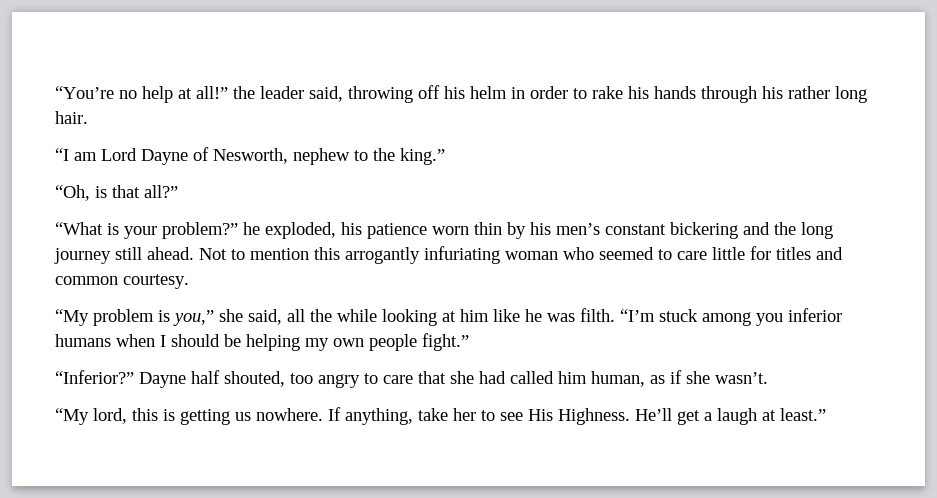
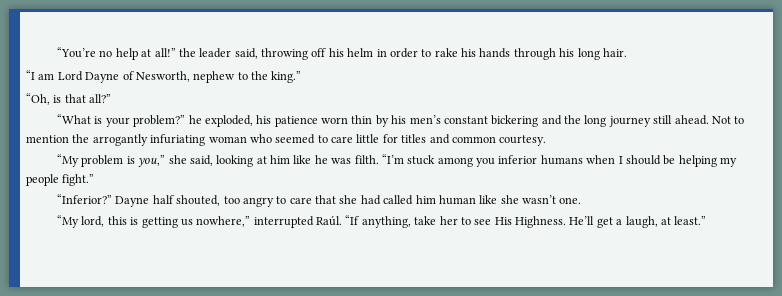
- “You’re no help at all!” the leader said, throwing off his helm in order to rake his hands through his rather long hair.
+ “You’re no help at all!” the leader said, throwing off his helm in order to rake his hands through his long hair.
- Not to mention this arrogantly infuriating woman who seemed to care little for titles and common courtesy.
+ Not to mention the arrogantly infuriating woman who seemed to care little for titles and common courtesy.
- “My problem is you,” she said, all the while looking at him like he was filth.
+ “My problem is you,” she said, looking at him like he was filth.
- “I’m stuck among you inferior humans when I should be helping my own people fight.”
+ “I’m stuck among you inferior humans when I should be helping my people fight.”
- Dayne half shouted, too angry to care that she had called him human, as if she wasn’t.
+ Dayne half shouted, too angry to care that she had called him human like she wasn’t one.
- “My lord, this is getting us nowhere. If anything, take her to see His Highness.
+ “My lord, this is getting us nowhere,” interrupted Raúl. “If anything, take her to see His Highness.
- He’ll get a laugh at least.”
+ He’ll get a laugh, at least.”

